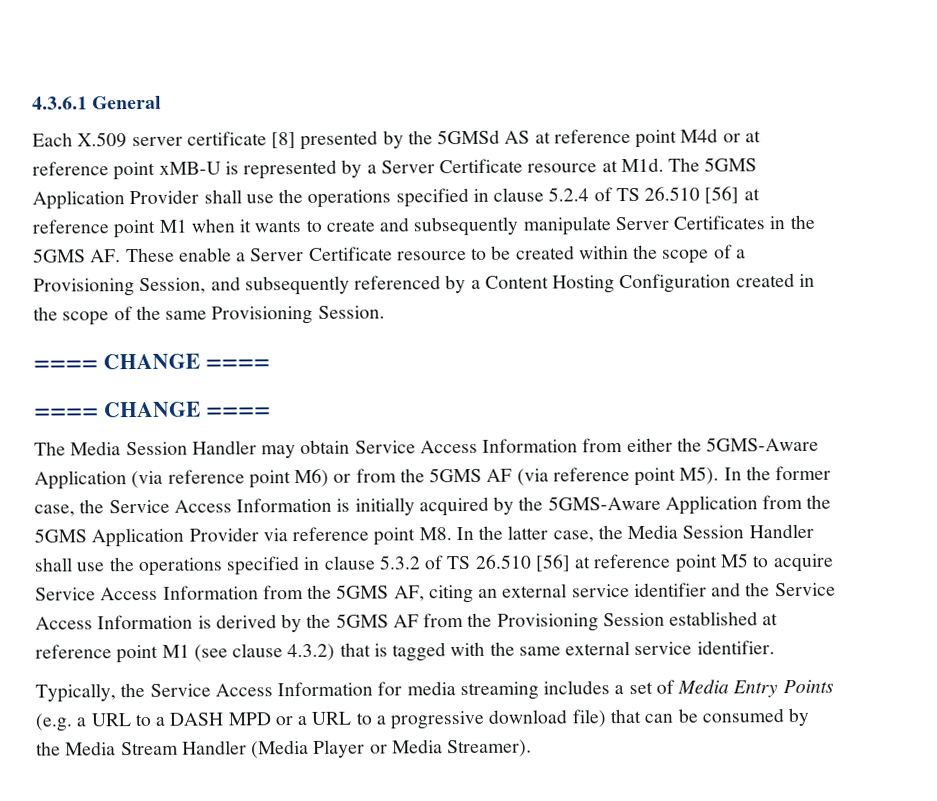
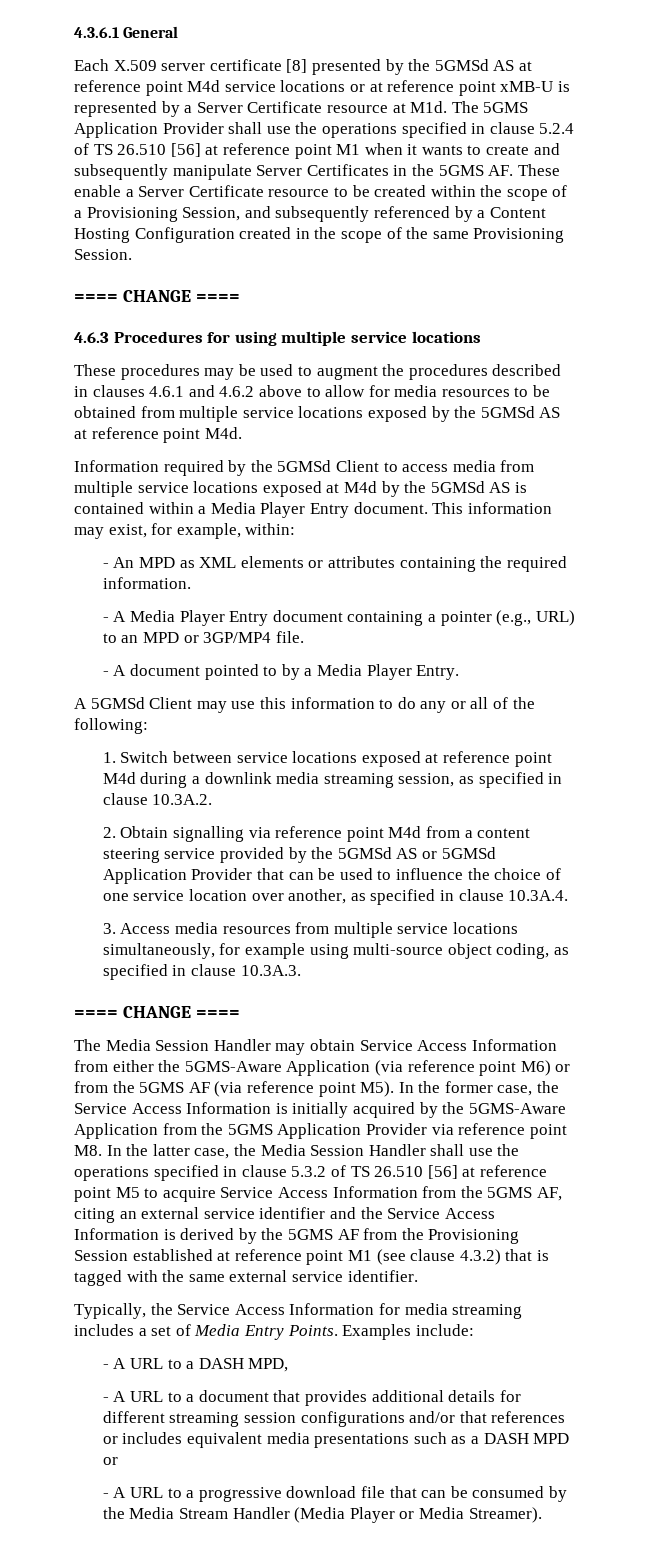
- Each X.509 server certificate [8] presented by the 5GMSd AS at reference point M4d or at reference point xMB-U is represented by a Server Certificate resource at M1d. The 5GMS Application Provider shall use the operations specified in clause 5.2.4 of TS 26.510 [56] at reference point M1 when it wants to create and subsequently manipulate Server Certificates in the 5GMS AF. These enable a Server Certificate resource to be created within the scope of a Provisioning Session, and subsequently referenced by a Content Hosting Configuration created in the scope of the same Provisioning Session.
+ Each X.509 server certificate [8] presented by the 5GMSd AS at reference point M4d service locations or at reference point xMB-U is represented by a Server Certificate resource at M1d. The 5GMS Application Provider shall use the operations specified in clause 5.2.4 of TS 26.510 [56] at reference point M1 when it wants to create and subsequently manipulate Server Certificates in the 5GMS AF. These enable a Server Certificate resource to be created within the scope of a Provisioning Session, and subsequently referenced by a Content Hosting Configuration created in the scope of the same Provisioning Session.
+ 4.6.3 Procedures for using multiple service locations
+ These procedures may be used to augment the procedures described in clauses 4.6.1 and 4.6.2 above to allow for media resources to be obtained from multiple service locations exposed by the 5GMSd AS at reference point M4d.
+ Information required by the 5GMSd Client to access media from multiple service locations exposed at M4d by the 5GMSd AS is contained within a Media Player Entry document. This information may exist, for example, within:
+ - An MPD as XML elements or attributes containing the required information.
+ - A Media Player Entry document containing a pointer (e.g., URL) to an MPD or 3GP/MP4 file.
+ - A document pointed to by a Media Player Entry.
+ A 5GMSd Client may use this information to do any or all of the following:
+ 1. Switch between service locations exposed at reference point M4d during a downlink media streaming session, as specified in clause 10.3A.2.
+ 2. Obtain signalling via reference point M4d from a content steering service provided by the 5GMSd AS or 5GMSd Application Provider that can be used to influence the choice of one service location over another, as specified in clause 10.3A.4.
+ 3. Access media resources from multiple service locations simultaneously, for example using multi-source object coding, as specified in clause 10.3A.3.
- Typically, the Service Access Information for media streaming includes a set of Media Entry Points (e.g. a URL to a DASH MPD or a URL to a progressive download file) that can be consumed by the Media Stream Handler (Media Player or Media Streamer).
+ Typically, the Service Access Information for media streaming includes a set of Media Entry Points. Examples include:
+ - A URL to a DASH MPD,
+ - A URL to a document that provides additional details for different streaming session configurations and/or that references or includes equivalent media presentations such as a DASH MPD or
+ - A URL to a progressive download file that can be consumed by the Media Stream Handler (Media Player or Media Streamer).

